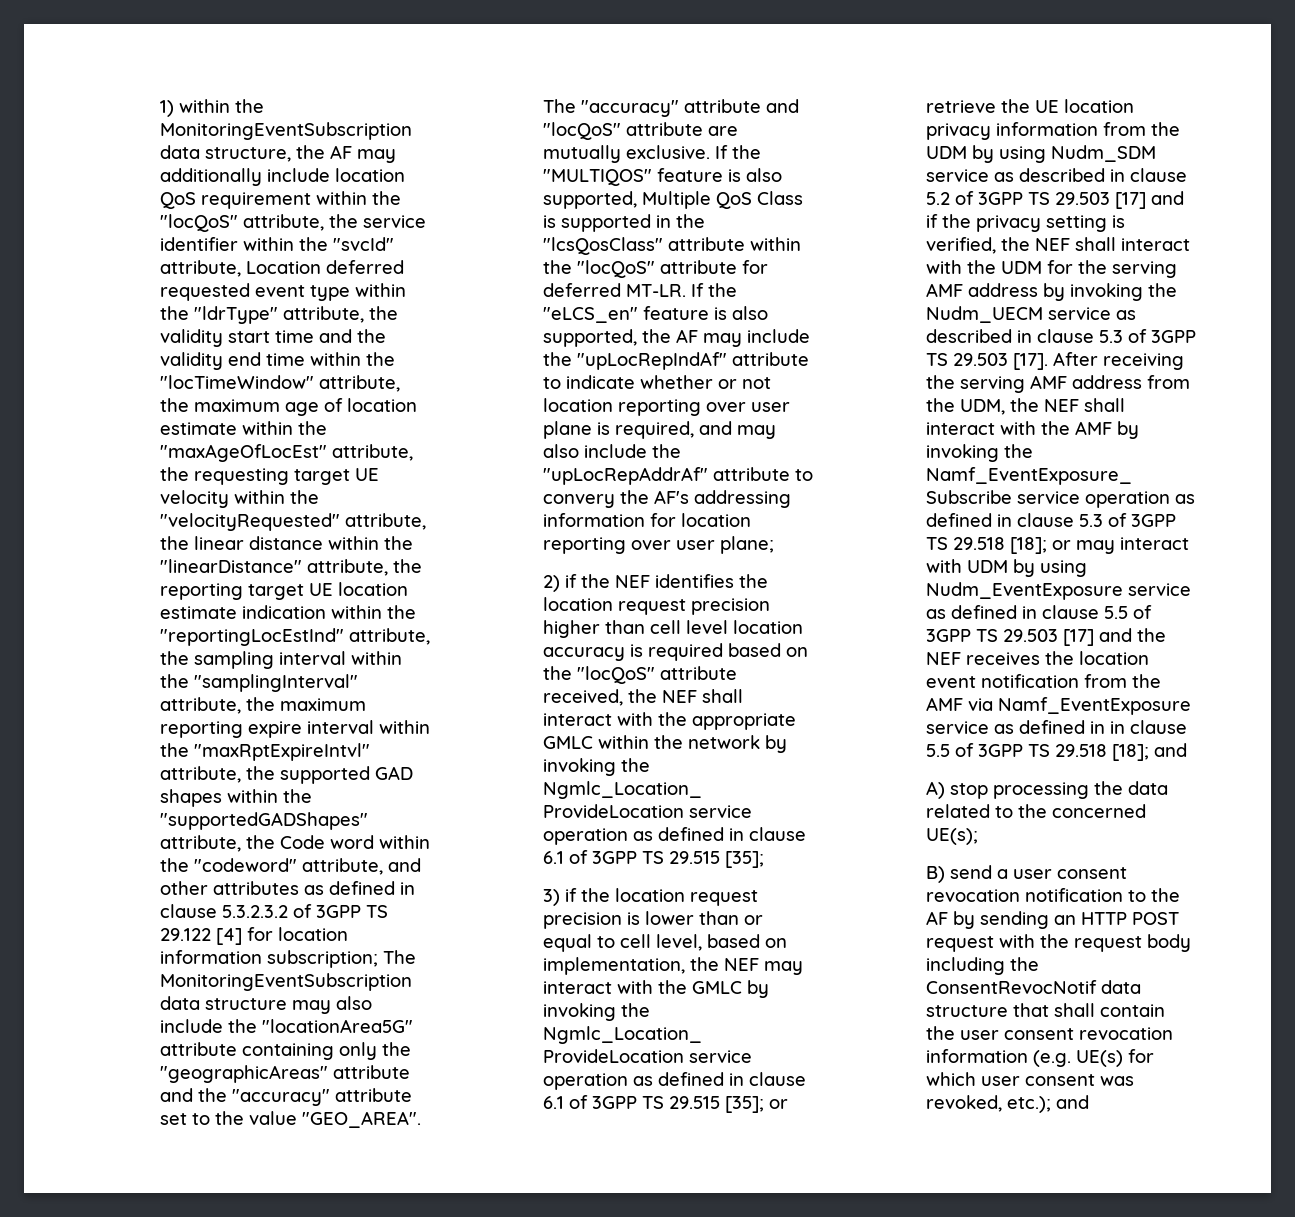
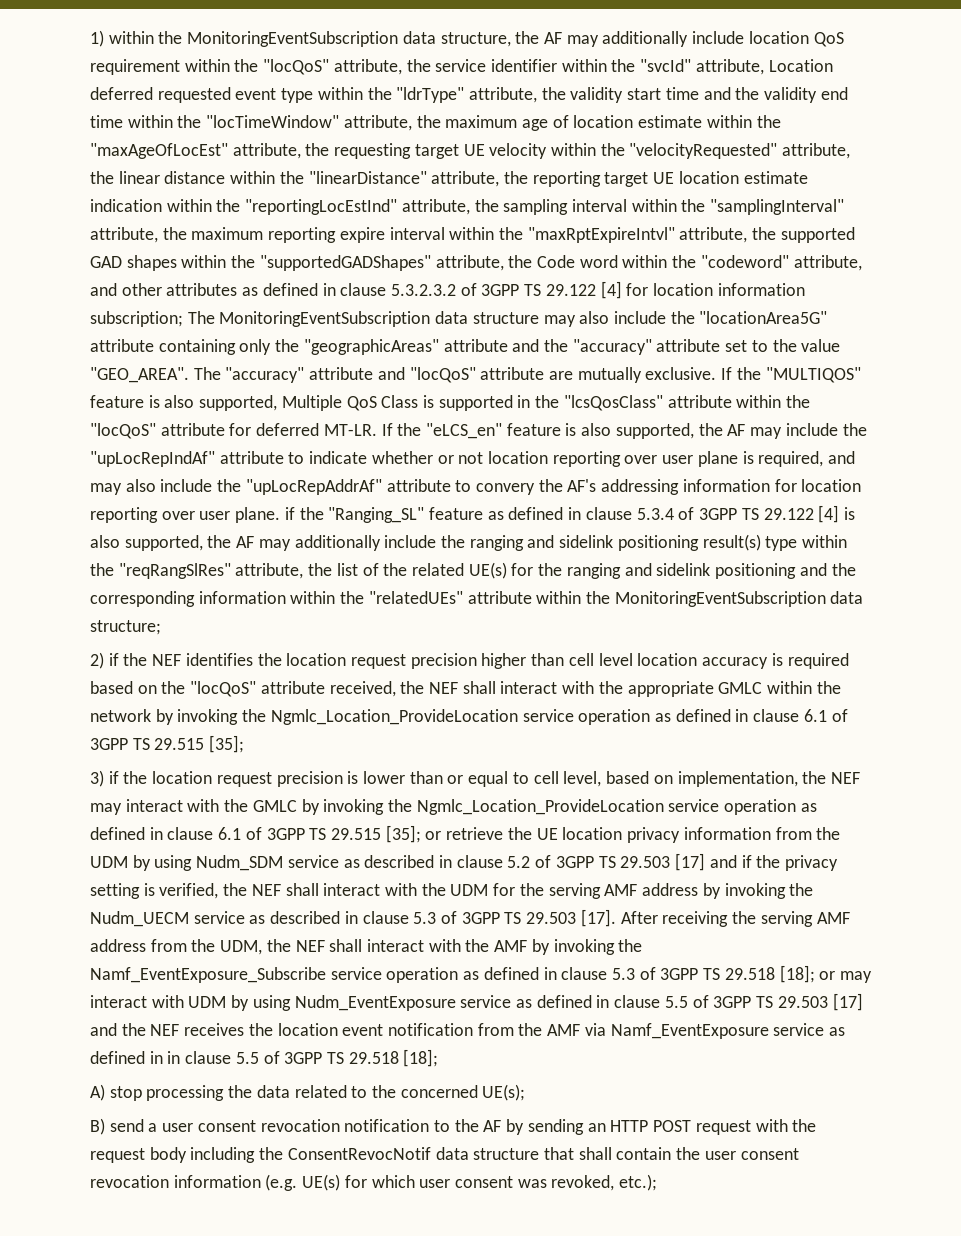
- If the "eLCS_en" feature is also supported, the AF may include the "upLocRepIndAf" attribute to indicate whether or not location reporting over user plane is required, and may also include the "upLocRepAddrAf" attribute to convery the AF's addressing information for location reporting over user plane;
+ If the "eLCS_en" feature is also supported, the AF may include the "upLocRepIndAf" attribute to indicate whether or not location reporting over user plane is required, and may also include the "upLocRepAddrAf" attribute to convery the AF's addressing information for location reporting over user plane. if the "Ranging_SL" feature as defined in clause 5.3.4 of 3GPP TS 29.122 [4] is also supported, the AF may additionally include the ranging and sidelink positioning result(s) type within the "reqRangSlRes" attribute, the list of the related UE(s) for the ranging and sidelink positioning and the corresponding information within the "relatedUEs" attribute within the MonitoringEventSubscription data structure;
- or may interact with UDM by using Nudm_EventExposure service as defined in clause 5.5 of 3GPP TS 29.503 [17] and the NEF receives the location event notification from the AMF via Namf_EventExposure service as defined in in clause 5.5 of 3GPP TS 29.518 [18]; and
+ or may interact with UDM by using Nudm_EventExposure service as defined in clause 5.5 of 3GPP TS 29.503 [17] and the NEF receives the location event notification from the AMF via Namf_EventExposure service as defined in in clause 5.5 of 3GPP TS 29.518 [18];
- B) send a user consent revocation notification to the AF by sending an HTTP POST request with the request body including the ConsentRevocNotif data structure that shall contain the user consent revocation information (e.g. UE(s) for which user consent was revoked, etc.); and
+ B) send a user consent revocation notification to the AF by sending an HTTP POST request with the request body including the ConsentRevocNotif data structure that shall contain the user consent revocation information (e.g. UE(s) for which user consent was revoked, etc.);

